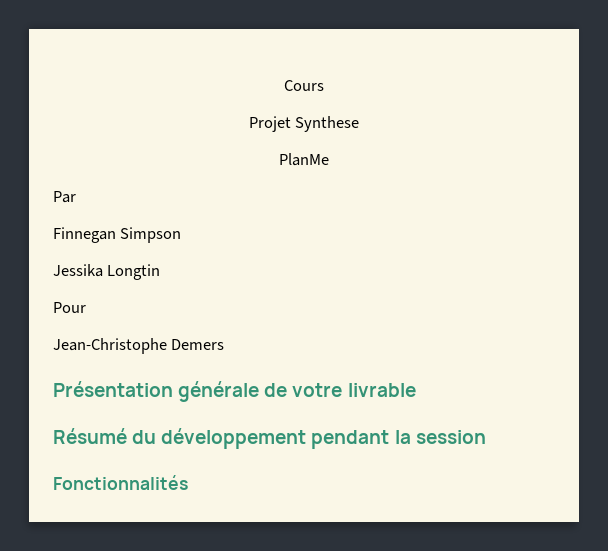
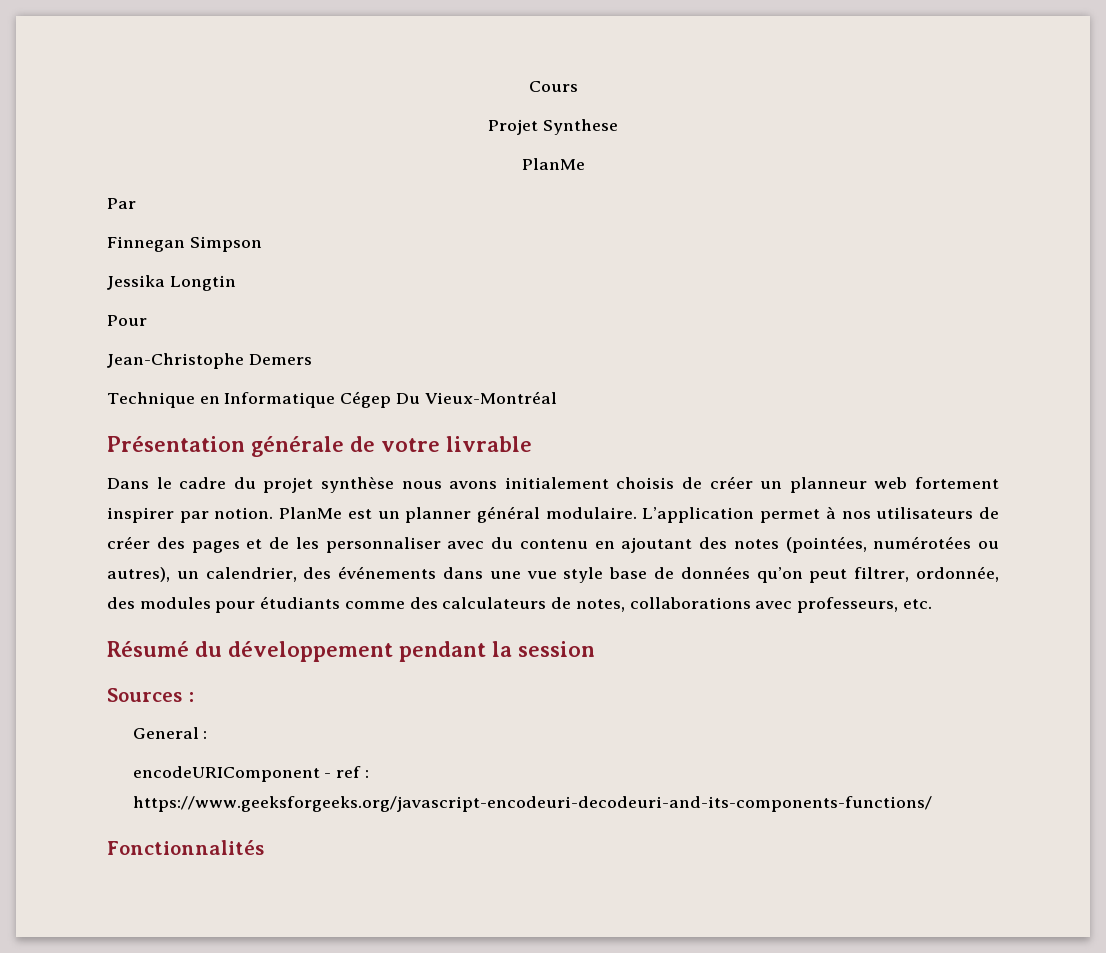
+ Technique en Informatique Cégep Du Vieux-Montréal
+ Dans le cadre du projet synthèse nous avons initialement choisis de créer un planneur web fortement inspirer par notion. PlanMe est un planner général modulaire. L’application permet à nos utilisateurs de créer des pages et de les personnaliser avec du contenu en ajoutant des notes (pointées, numérotées ou autres), un calendrier, des événements dans une vue style base de données qu’on peut filtrer, ordonnée, des modules pour étudiants comme des calculateurs de notes, collaborations avec professeurs, etc.
+ Sources :
+ General :
+ encodeURIComponent - ref : https://www.geeksforgeeks.org/javascript-encodeuri-decodeuri-and-its-components-functions/

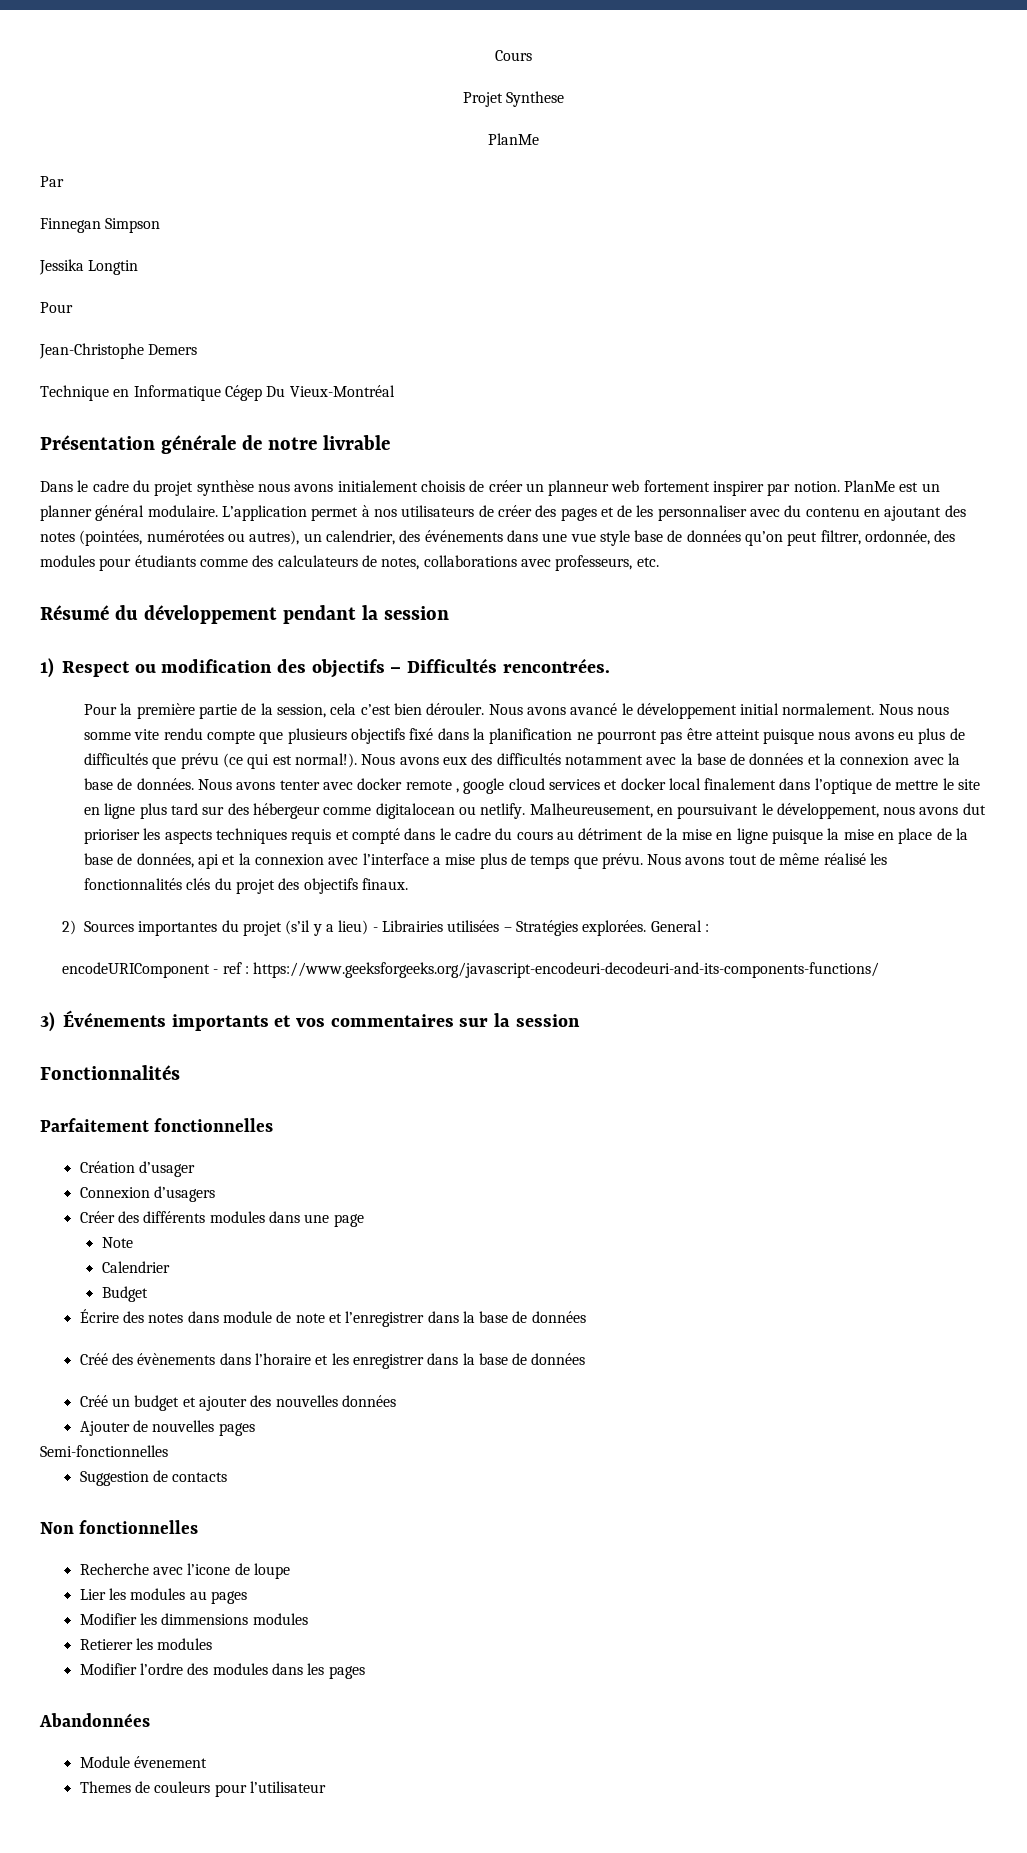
- Présentation générale de votre livrable
+ Présentation générale de notre livrable
- Sources :
- General :
+ 1) Respect ou modification des objectifs – Difficultés rencontrées.
+ Pour la première partie de la session, cela c’est bien dérouler. Nous avons avancé le développement initial normalement. Nous nous somme vite rendu compte que plusieurs objectifs fixé dans la planification ne pourront pas être atteint puisque nous avons eu plus de difficultés que prévu (ce qui est normal!). Nous avons eux des difficultés notamment avec la base de données et la connexion avec la base de données. Nous avons tenter avec docker remote , google cloud services et docker local finalement dans l’optique de mettre le site en ligne plus tard sur des hébergeur comme digitalocean ou netlify. Malheureusement, en poursuivant le développement, nous avons dut prioriser les aspects techniques requis et compté dans le cadre du cours au détriment de la mise en ligne puisque la mise en place de la base de données, api et la connexion avec l’interface a mise plus de temps que prévu. Nous avons tout de même réalisé les fonctionnalités clés du projet des objectifs finaux.
+ 2) Sources importantes du projet (s’il y a lieu) - Librairies utilisées – Stratégies explorées. General :
+ 3) Événements importants et vos commentaires sur la session
  Fonctionnalités
+ Parfaitement fonctionnelles
+ Création d’usager
+ Connexion d’usagers
+ Créer des différents modules dans une page
+ Note
+ Calendrier
+ Budget
+ Écrire des notes dans module de note et l’enregistrer dans la base de données
+ Créé des évènements dans l’horaire et les enregistrer dans la base de données
+ Créé un budget et ajouter des nouvelles données
+ Ajouter de nouvelles pages
+ Semi-fonctionnelles
+ Suggestion de contacts
+ Non fonctionnelles
+ Recherche avec l’icone de loupe
+ Lier les modules au pages
+ Modifier les dimmensions modules
+ Retierer les modules
+ Modifier l’ordre des modules dans les pages
+ Abandonnées
+ Module évenement
+ Themes de couleurs pour l’utilisateur

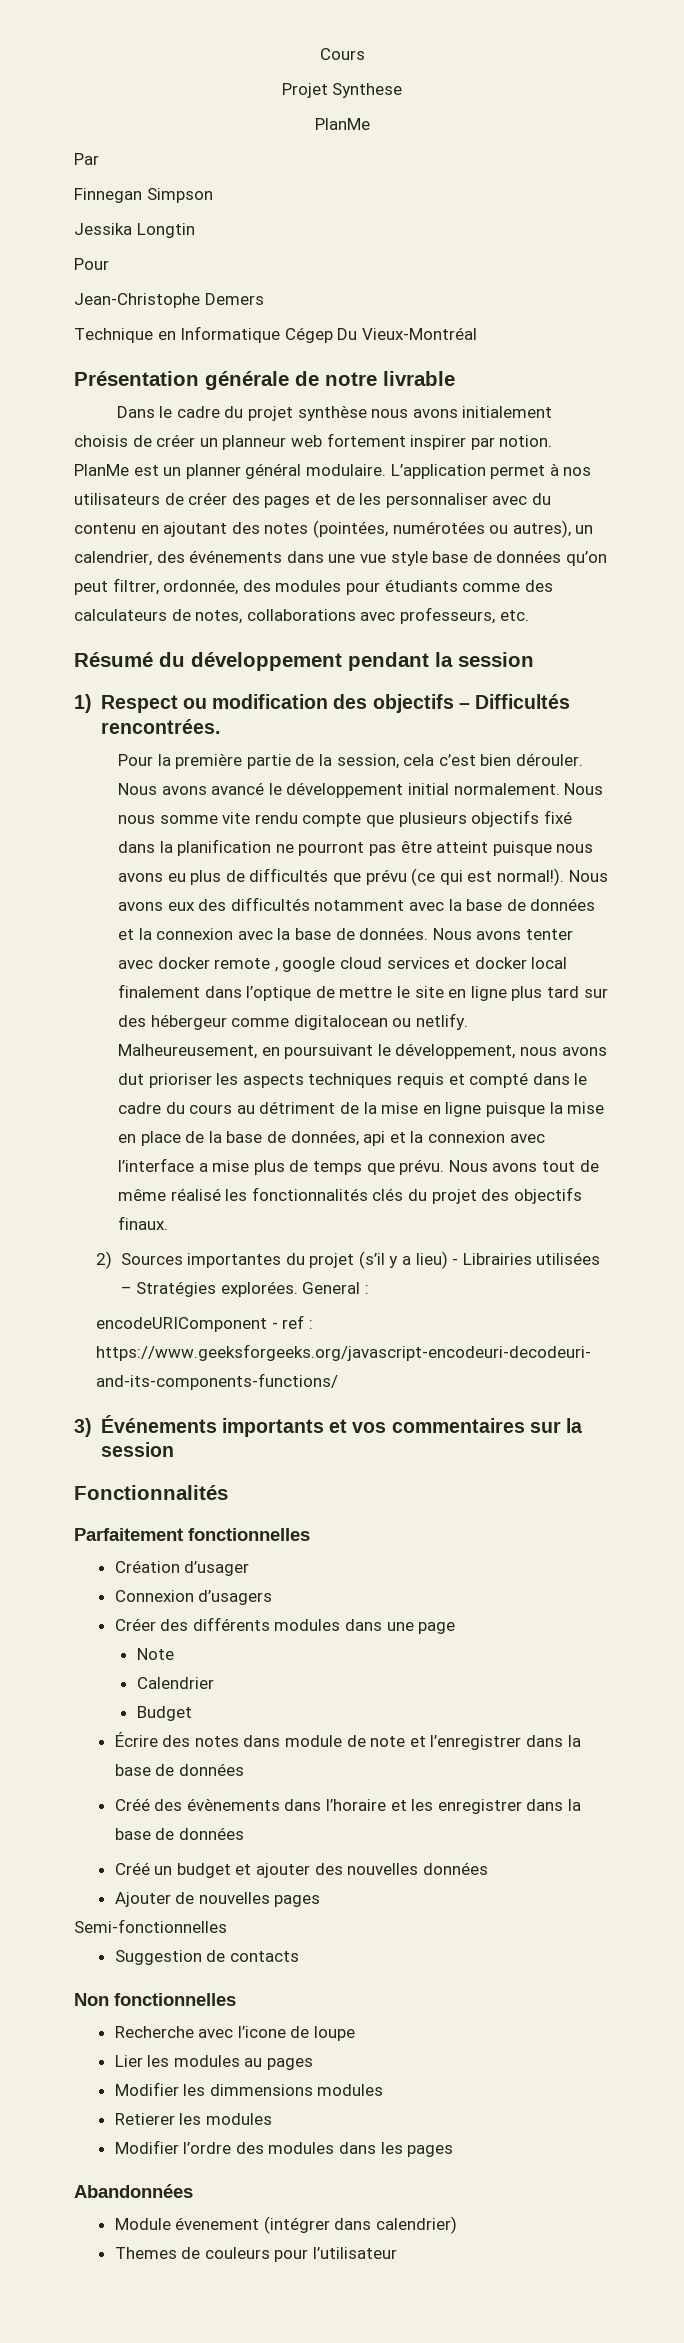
- Module évenement
+ Module évenement (intégrer dans calendrier)

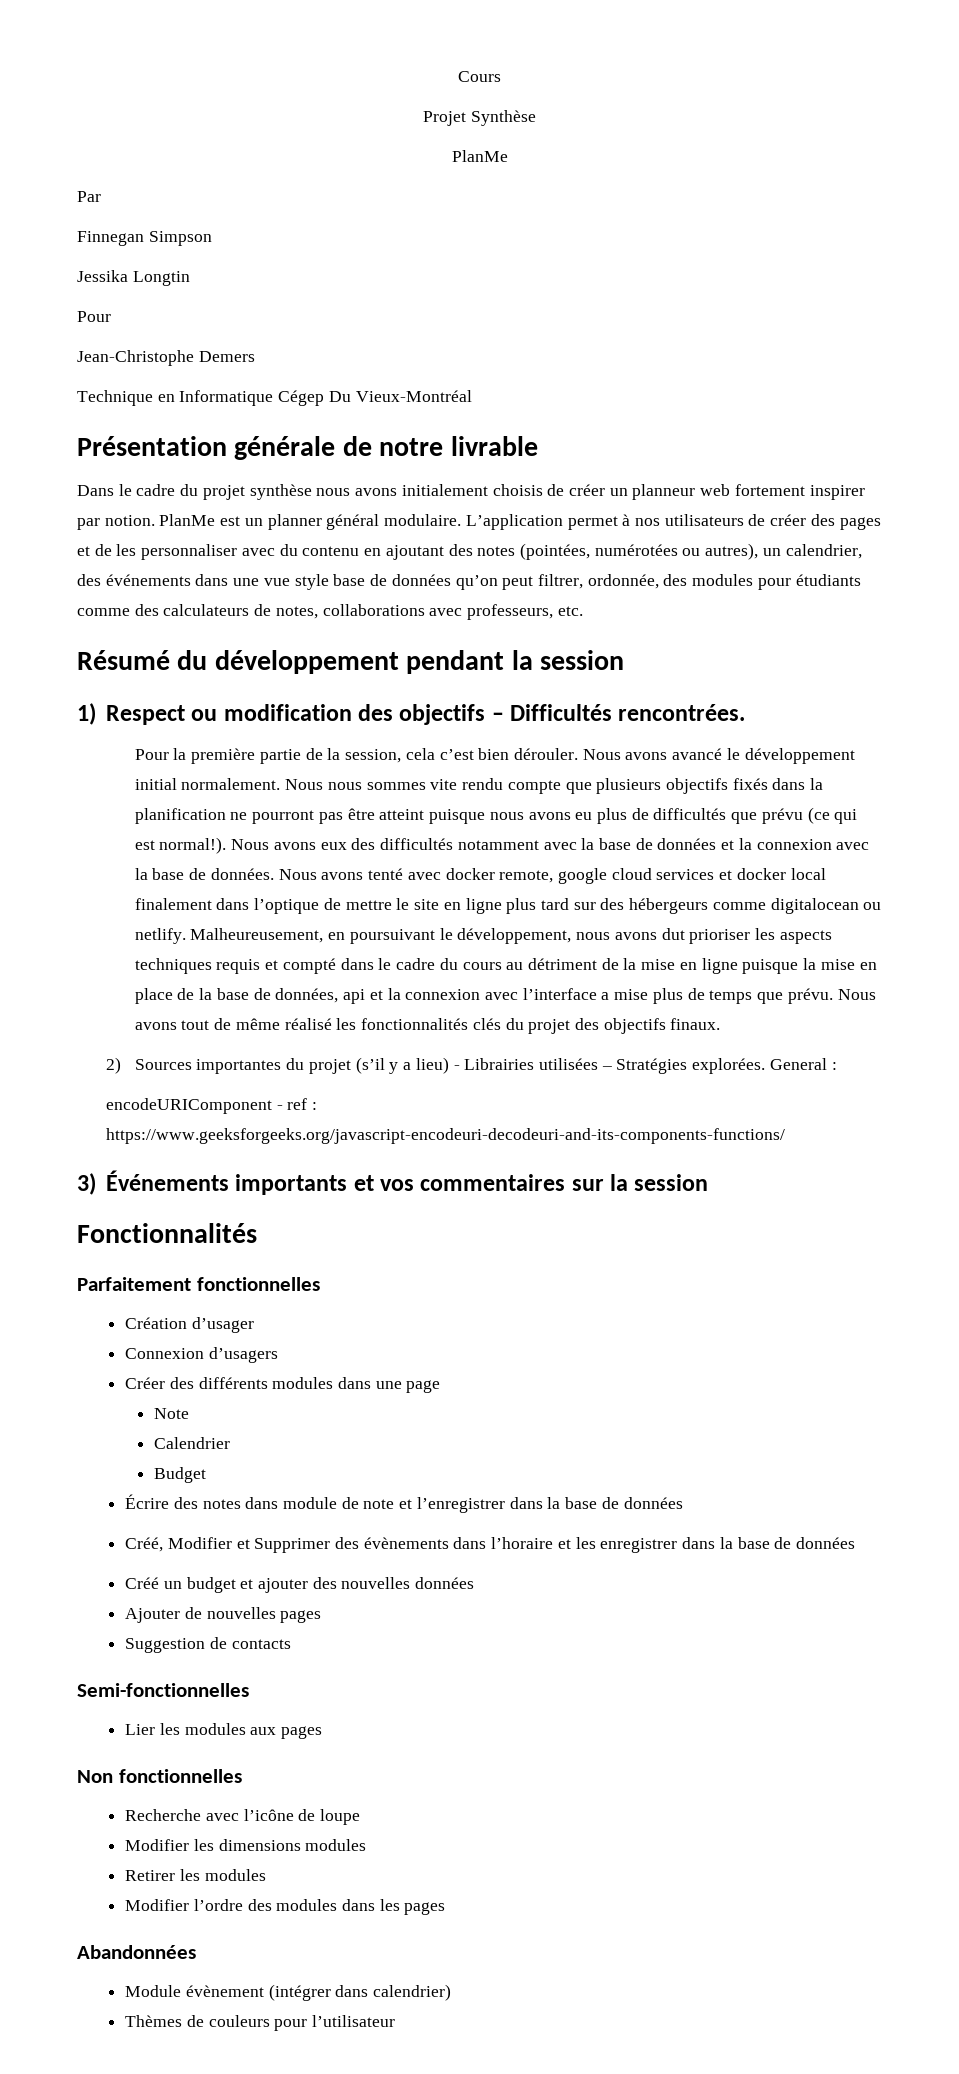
- Projet Synthese
+ Projet Synthèse
- Nous nous somme vite rendu compte que plusieurs objectifs fixé dans la planification ne pourront pas être atteint puisque nous avons eu plus de difficultés que prévu (ce qui est normal!).
+ Nous nous sommes vite rendu compte que plusieurs objectifs fixés dans la planification ne pourront pas être atteint puisque nous avons eu plus de difficultés que prévu (ce qui est normal!).
- Nous avons tenter avec docker remote , google cloud services et docker local finalement dans l’optique de mettre le site en ligne plus tard sur des hébergeur comme digitalocean ou netlify.
+ Nous avons tenté avec docker remote, google cloud services et docker local finalement dans l’optique de mettre le site en ligne plus tard sur des hébergeurs comme digitalocean ou netlify.
- Créé des évènements dans l’horaire et les enregistrer dans la base de données
+ Créé, Modifier et Supprimer des évènements dans l’horaire et les enregistrer dans la base de données
- Semi-fonctionnelles
+ Semi-fonctionnelles
+ Lier les modules aux pages
- Recherche avec l’icone de loupe
+ Recherche avec l’icône de loupe
- Lier les modules au pages
- Modifier les dimmensions modules
- Retierer les modules
+ Modifier les dimensions modules
+ Retirer les modules
- Module évenement (intégrer dans calendrier)
+ Module évènement (intégrer dans calendrier)
- Themes de couleurs pour l’utilisateur
+ Thèmes de couleurs pour l’utilisateur

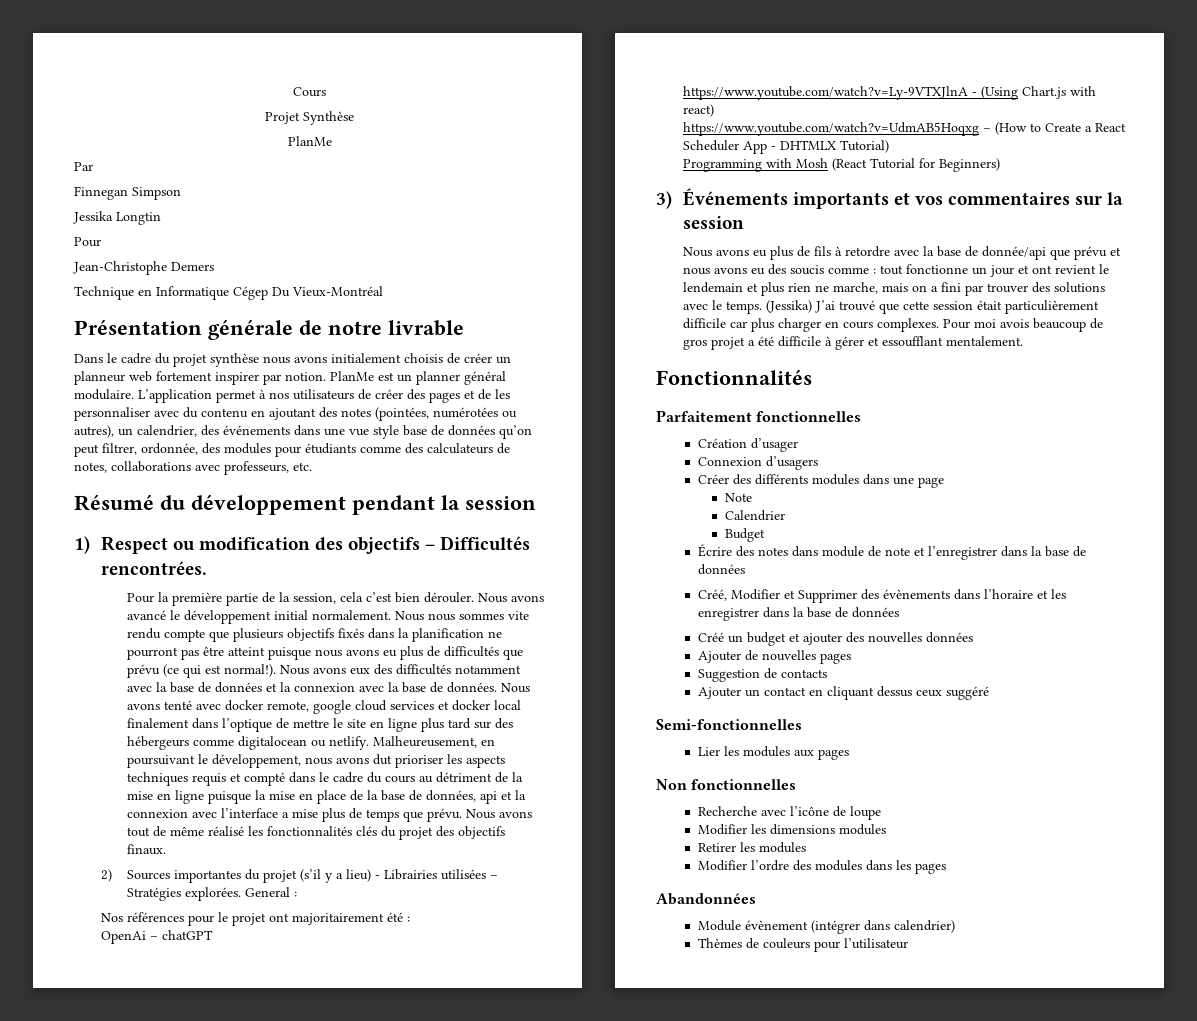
- encodeURIComponent - ref : https://www.geeksforgeeks.org/javascript-encodeuri-decodeuri-and-its-components-functions/
+ Nos références pour le projet ont majoritairement été :
+ OpenAi – chatGPT
+ https://www.youtube.com/watch?v=Ly-9VTXJlnA - (Using Chart.js with react)
+ https://www.youtube.com/watch?v=UdmAB5Hoqxg – (How to Create a React Scheduler App - DHTMLX Tutorial)
+ Programming with Mosh (React Tutorial for Beginners)
+ Nous avons eu plus de fils à retordre avec la base de donnée/api que prévu et nous avons eu des soucis comme : tout fonctionne un jour et ont revient le lendemain et plus rien ne marche, mais on a fini par trouver des solutions avec le temps. (Jessika) J’ai trouvé que cette session était particulièrement difficile car plus charger en cours complexes. Pour moi avois beaucoup de gros projet a été difficile à gérer et essoufflant mentalement.
+ Ajouter un contact en cliquant dessus ceux suggéré

